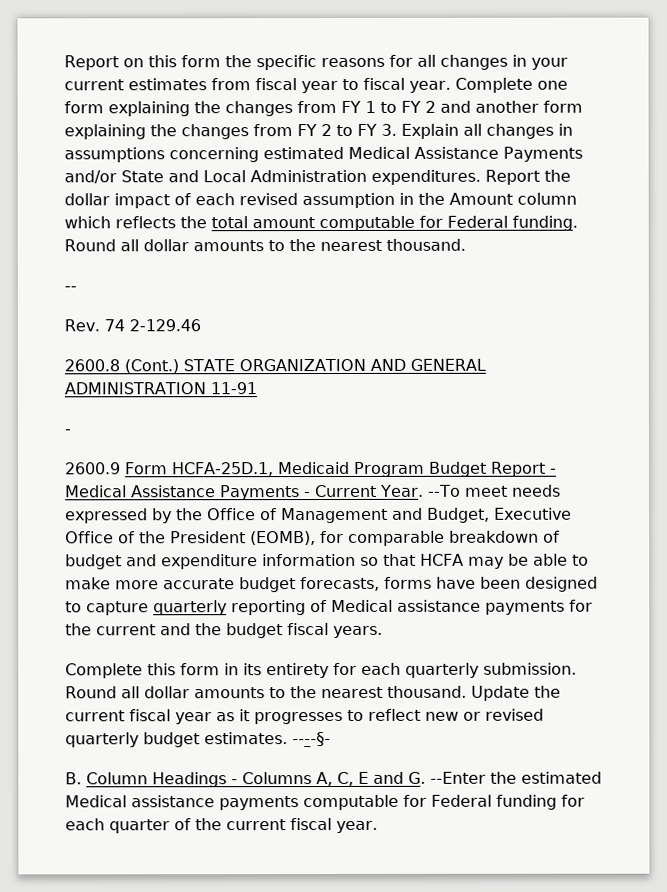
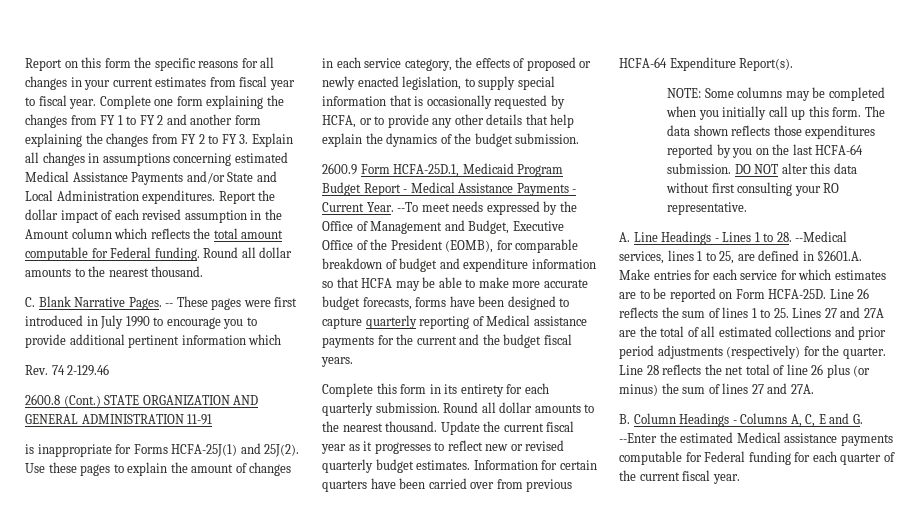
- --
+ C. Blank Narrative Pages. -- These pages were first introduced in July 1990 to encourage you to provide additional pertinent information which
  STATE ORGANIZATION AND GENERAL ADMINISTRATION 11-91
- -
+ is inappropriate for Forms HCFA-25J(1) and 25J(2). Use these pages to explain the amount of changes in each service category, the effects of proposed or newly enacted legislation, to supply special information that is occasionally requested by HCFA, or to provide any other details that help explain the dynamics of the budget submission.
- ----§-
+ Information for certain quarters have been carried over from previous HCFA-64 Expenditure Report(s).
+ NOTE: Some columns may be completed when you initially call up this form. The data shown reflects those expenditures reported by you on the last HCFA-64 submission. DO NOT alter this data without first consulting your RO representative.
+ A. Line Headings - Lines 1 to 28. --Medical services, lines 1 to 25, are defined in §2601.A. Make entries for each service for which estimates are to be reported on Form HCFA-25D. Line 26 reflects the sum of lines 1 to 25. Lines 27 and 27A are the total of all estimated collections and prior period adjustments (respectively) for the quarter. Line 28 reflects the net total of line 26 plus (or minus) the sum of lines 27 and 27A.

